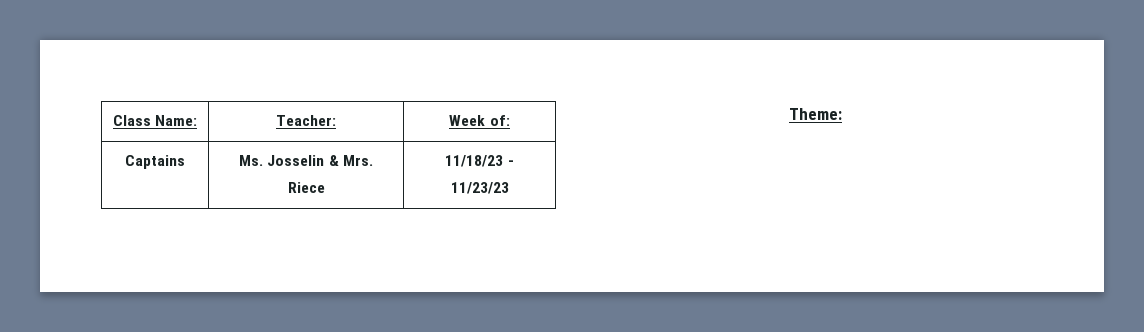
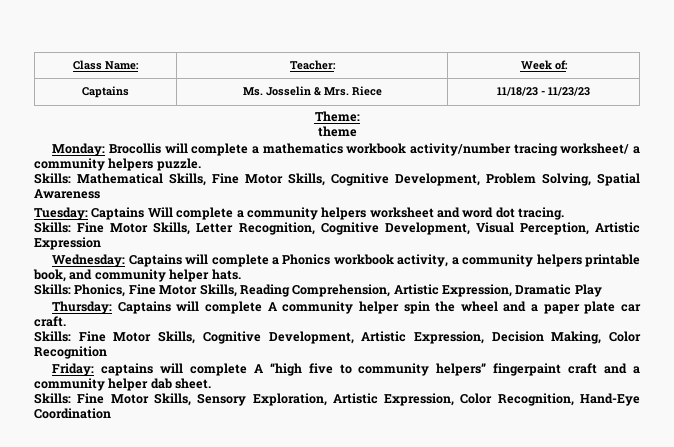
+ theme
+ Monday: Brocollis will complete a mathematics workbook activity/number tracing worksheet/ a community helpers puzzle.
+ Skills: Mathematical Skills, Fine Motor Skills, Cognitive Development, Problem Solving, Spatial Awareness
+ Tuesday: Captains Will complete a community helpers worksheet and word dot tracing.
+ Skills: Fine Motor Skills, Letter Recognition, Cognitive Development, Visual Perception, Artistic Expression
+ Wednesday: Captains will complete a Phonics workbook activity, a community helpers printable book, and community helper hats.
+ Skills: Phonics, Fine Motor Skills, Reading Comprehension, Artistic Expression, Dramatic Play
+ Thursday: Captains will complete A community helper spin the wheel and a paper plate car craft.
+ Skills: Fine Motor Skills, Cognitive Development, Artistic Expression, Decision Making, Color Recognition
+ Friday: captains will complete A “high five to community helpers” fingerpaint craft and a community helper dab sheet.
+ Skills: Fine Motor Skills, Sensory Exploration, Artistic Expression, Color Recognition, Hand-Eye Coordination

